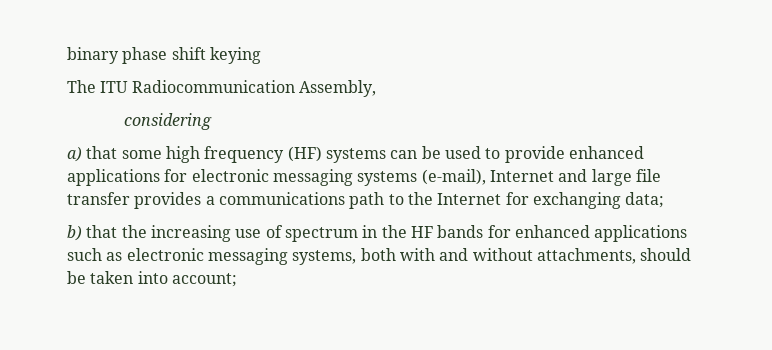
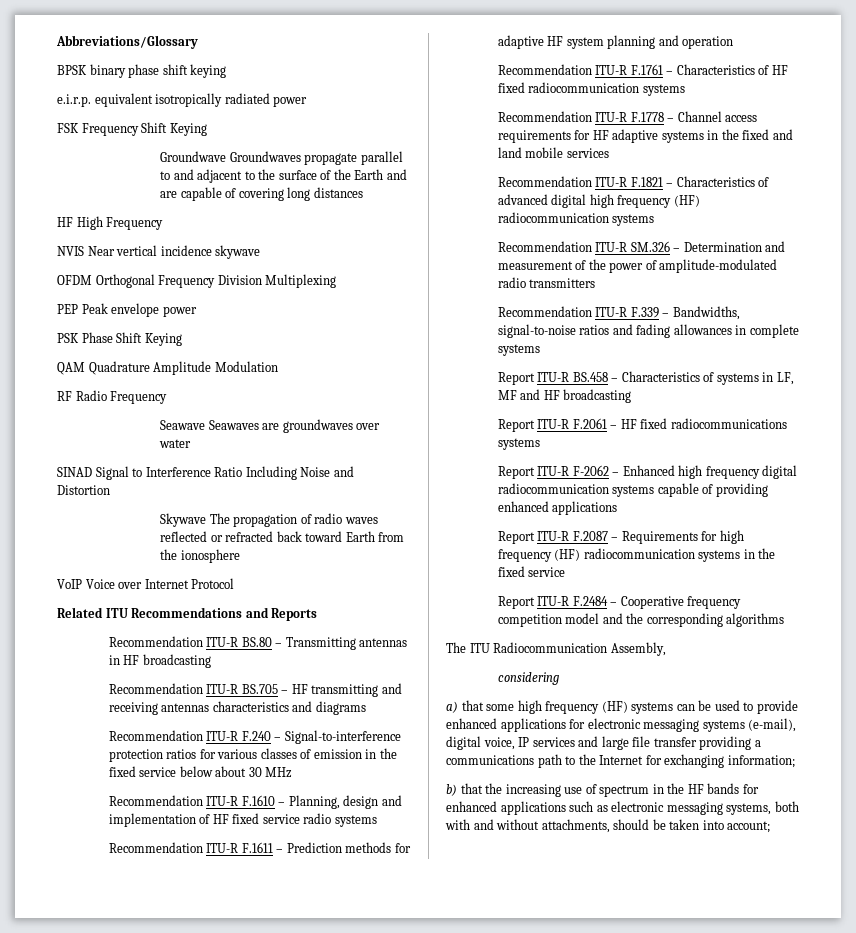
- binary phase shift keying
+ Abbreviations/Glossary
+ BPSK binary phase shift keying
+ e.i.r.p. equivalent isotropically radiated power
+ FSK Frequency Shift Keying
+ Groundwave Groundwaves propagate parallel to and adjacent to the surface of the Earth and are capable of covering long distances
+ HF High Frequency
+ NVIS Near vertical incidence skywave
+ OFDM Orthogonal Frequency Division Multiplexing
+ PEP Peak envelope power
+ PSK Phase Shift Keying
+ QAM Quadrature Amplitude Modulation
+ RF Radio Frequency
+ Seawave Seawaves are groundwaves over water
+ SINAD Signal to Interference Ratio Including Noise and Distortion
+ Skywave The propagation of radio waves reflected or refracted back toward Earth from the ionosphere
+ VoIP Voice over Internet Protocol
+ Related ITU Recommendations and Reports
+ Recommendation ITU-R BS.80 – Transmitting antennas in HF broadcasting
+ Recommendation ITU-R BS.705 – HF transmitting and receiving antennas characteristics and diagrams
+ Recommendation ITU-R F.240 – Signal-to-interference protection ratios for various classes of emission in the fixed service below about 30 MHz
+ Recommendation ITU-R F.1610 – Planning, design and implementation of HF fixed service radio systems
+ Recommendation ITU-R F.1611 – Prediction methods for adaptive HF system planning and operation
+ Recommendation ITU-R F.1761 – Characteristics of HF fixed radiocommunication systems
+ Recommendation ITU-R F.1778 – Channel access requirements for HF adaptive systems in the fixed and land mobile services
+ Recommendation ITU-R F.1821 – Characteristics of advanced digital high frequency (HF) radiocommunication systems
+ Recommendation ITU-R SM.326 – Determination and measurement of the power of amplitude-modulated radio transmitters
+ Recommendation ITU-R F.339 – Bandwidths, signal-to-noise ratios and fading allowances in complete systems
+ Report ITU-R BS.458 – Characteristics of systems in LF, MF and HF broadcasting
+ Report ITU-R F.2061 – HF fixed radiocommunications systems
+ Report ITU-R F-2062 – Enhanced high frequency digital radiocommunication systems capable of providing enhanced applications
+ Report ITU-R F.2087 – Requirements for high frequency (HF) radiocommunication systems in the fixed service
+ Report ITU-R F.2484 – Cooperative frequency competition model and the corresponding algorithms
- a) that some high frequency (HF) systems can be used to provide enhanced applications for electronic messaging systems (e-mail), Internet and large file transfer provides a communications path to the Internet for exchanging data;
+ a) that some high frequency (HF) systems can be used to provide enhanced applications for electronic messaging systems (e-mail), digital voice, IP services and large file transfer providing a communications path to the Internet for exchanging information;

